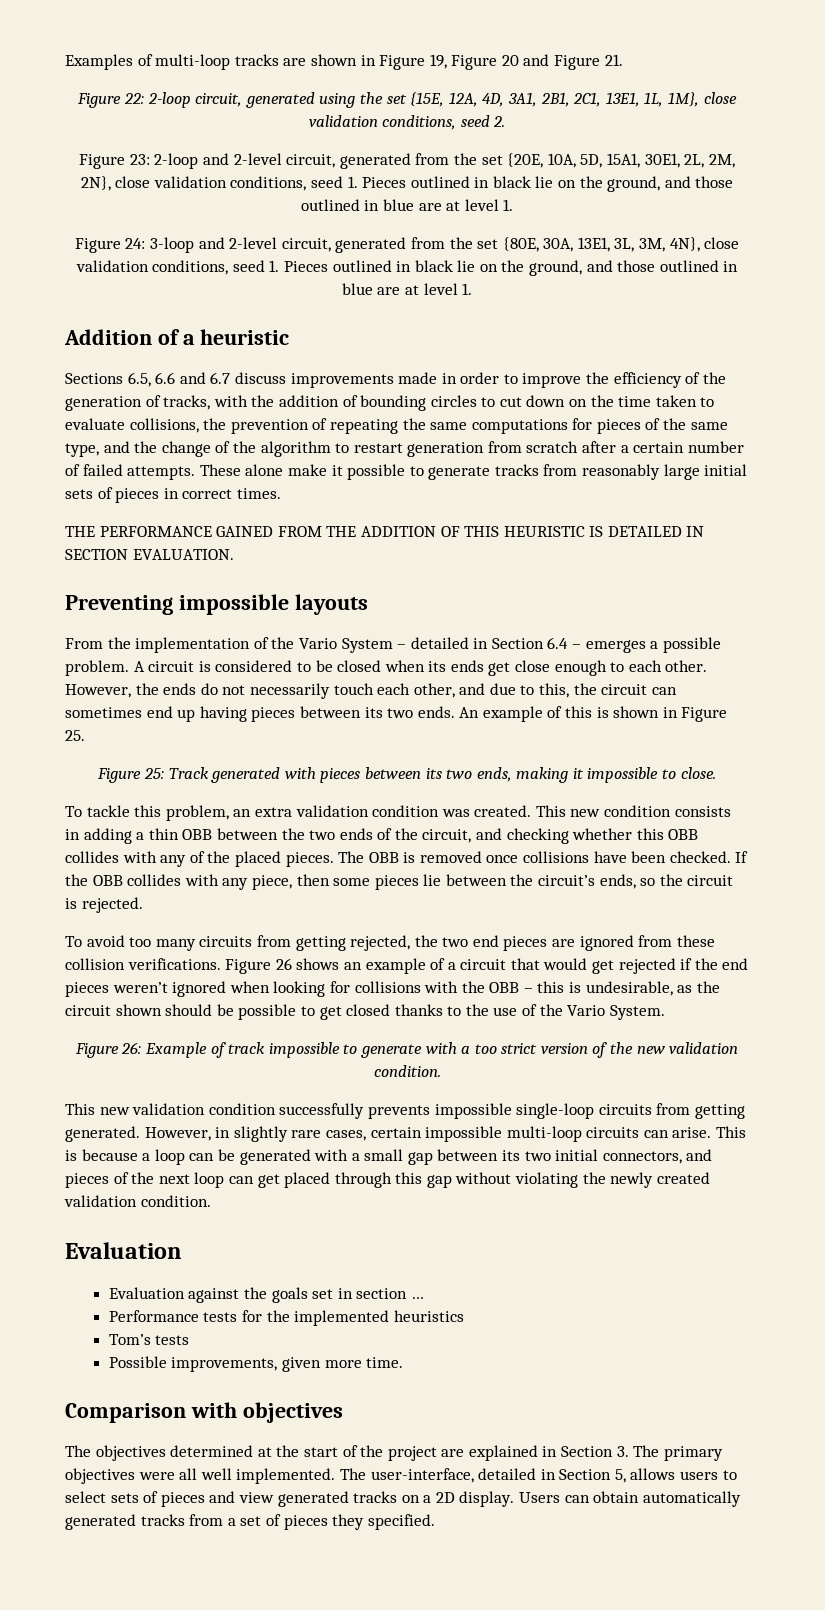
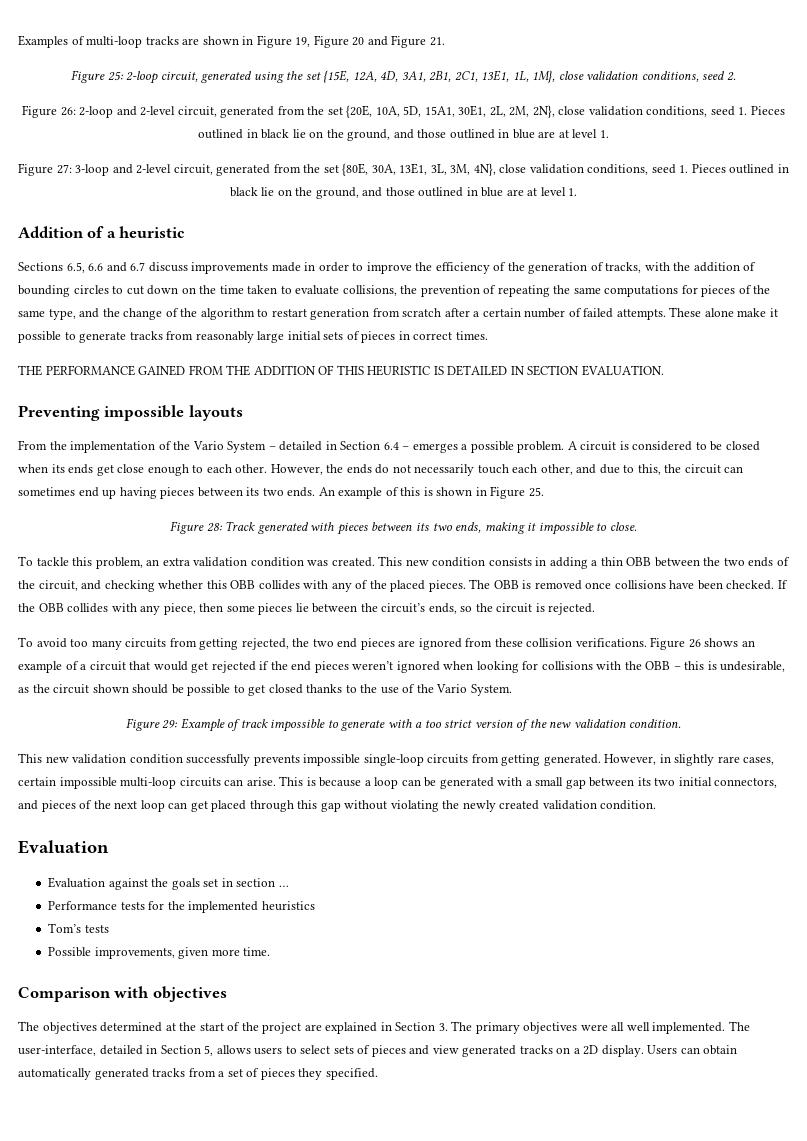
- Figure 22: 2-loop circuit, generated using the set {15E, 12A, 4D, 3A1, 2B1, 2C1, 13E1, 1L, 1M}, close validation conditions, seed 2.
+ Figure 25: 2-loop circuit, generated using the set {15E, 12A, 4D, 3A1, 2B1, 2C1, 13E1, 1L, 1M}, close validation conditions, seed 2.
- Figure 23: 2-loop and 2-level circuit, generated from the set {20E, 10A, 5D, 15A1, 30E1, 2L, 2M, 2N}, close validation conditions, seed 1. Pieces outlined in black lie on the ground, and those outlined in blue are at level 1.
+ Figure 26: 2-loop and 2-level circuit, generated from the set {20E, 10A, 5D, 15A1, 30E1, 2L, 2M, 2N}, close validation conditions, seed 1. Pieces outlined in black lie on the ground, and those outlined in blue are at level 1.
- Figure 24: 3-loop and 2-level circuit, generated from the set {80E, 30A, 13E1, 3L, 3M, 4N}, close validation conditions, seed 1. Pieces outlined in black lie on the ground, and those outlined in blue are at level 1.
+ Figure 27: 3-loop and 2-level circuit, generated from the set {80E, 30A, 13E1, 3L, 3M, 4N}, close validation conditions, seed 1. Pieces outlined in black lie on the ground, and those outlined in blue are at level 1.
- Figure 25: Track generated with pieces between its two ends, making it impossible to close.
+ Figure 28: Track generated with pieces between its two ends, making it impossible to close.
- Figure 26: Example of track impossible to generate with a too strict version of the new validation condition.
+ Figure 29: Example of track impossible to generate with a too strict version of the new validation condition.

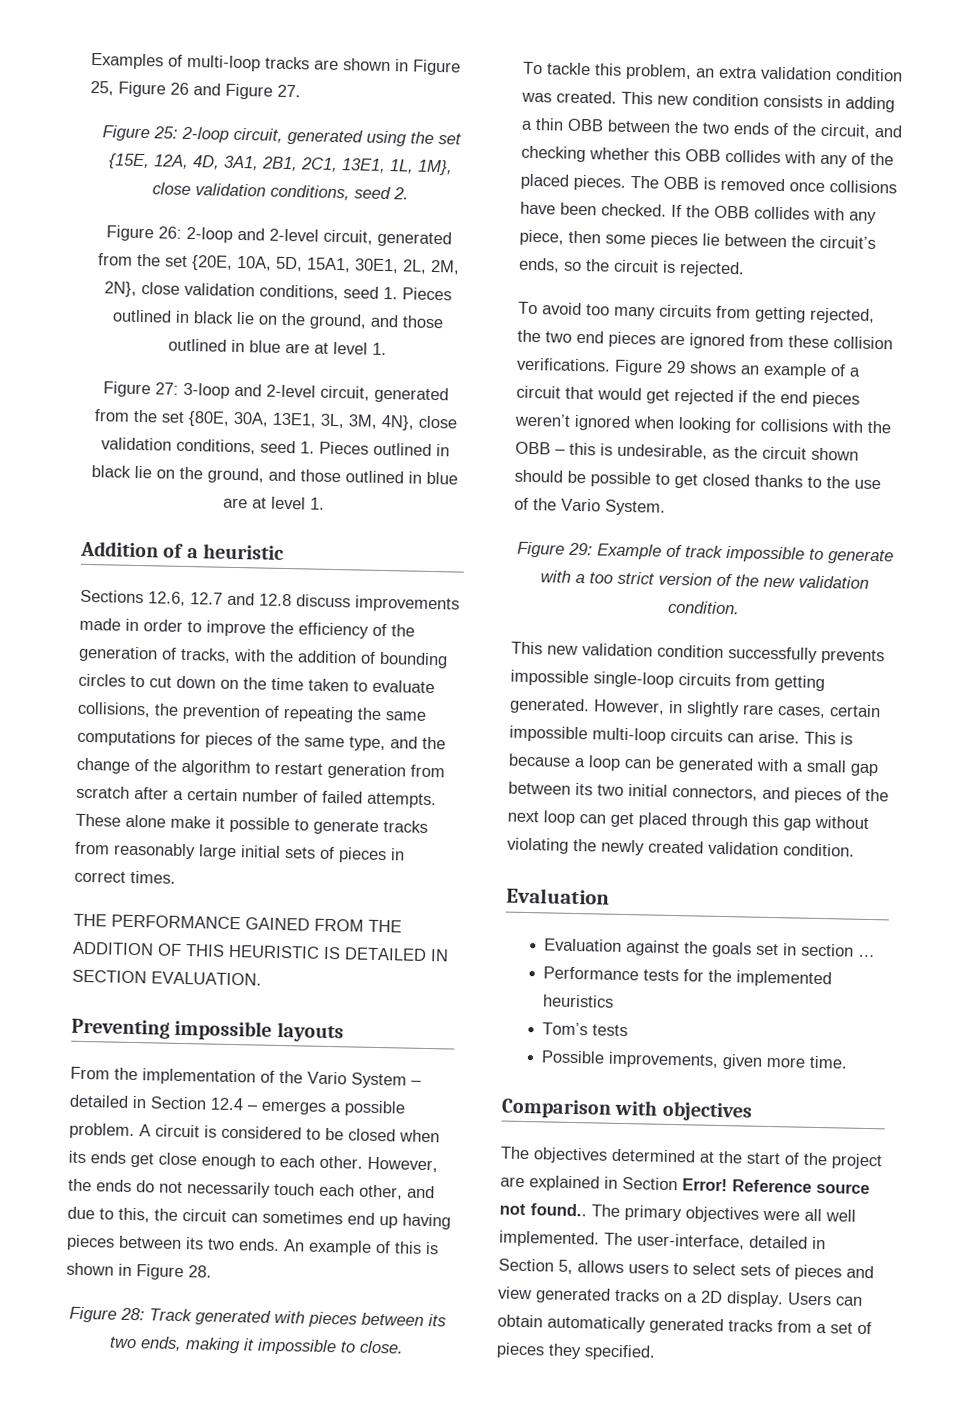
- Examples of multi-loop tracks are shown in Figure 19, Figure 20 and Figure 21.
+ Examples of multi-loop tracks are shown in Figure 25, Figure 26 and Figure 27.
- Sections 6.5, 6.6 and 6.7 discuss improvements made in order to improve the efficiency of the generation of tracks, with the addition of bounding circles to cut down on the time taken to evaluate collisions, the prevention of repeating the same computations for pieces of the same type, and the change of the algorithm to restart generation from scratch after a certain number of failed attempts.
+ Sections 12.6, 12.7 and 12.8 discuss improvements made in order to improve the efficiency of the generation of tracks, with the addition of bounding circles to cut down on the time taken to evaluate collisions, the prevention of repeating the same computations for pieces of the same type, and the change of the algorithm to restart generation from scratch after a certain number of failed attempts.
- From the implementation of the Vario System – detailed in Section 6.4 – emerges a possible problem.
+ From the implementation of the Vario System – detailed in Section 12.4 – emerges a possible problem.
- An example of this is shown in Figure 25.
+ An example of this is shown in Figure 28.
- Figure 26 shows an example of a circuit that would get rejected if the end pieces weren’t ignored when looking for collisions with the OBB – this is undesirable, as the circuit shown should be possible to get closed thanks to the use of the Vario System.
+ Figure 29 shows an example of a circuit that would get rejected if the end pieces weren’t ignored when looking for collisions with the OBB – this is undesirable, as the circuit shown should be possible to get closed thanks to the use of the Vario System.
- The objectives determined at the start of the project are explained in Section 3. The primary objectives were all well implemented.
+ The objectives determined at the start of the project are explained in Section Error! Reference source not found.. The primary objectives were all well implemented.

